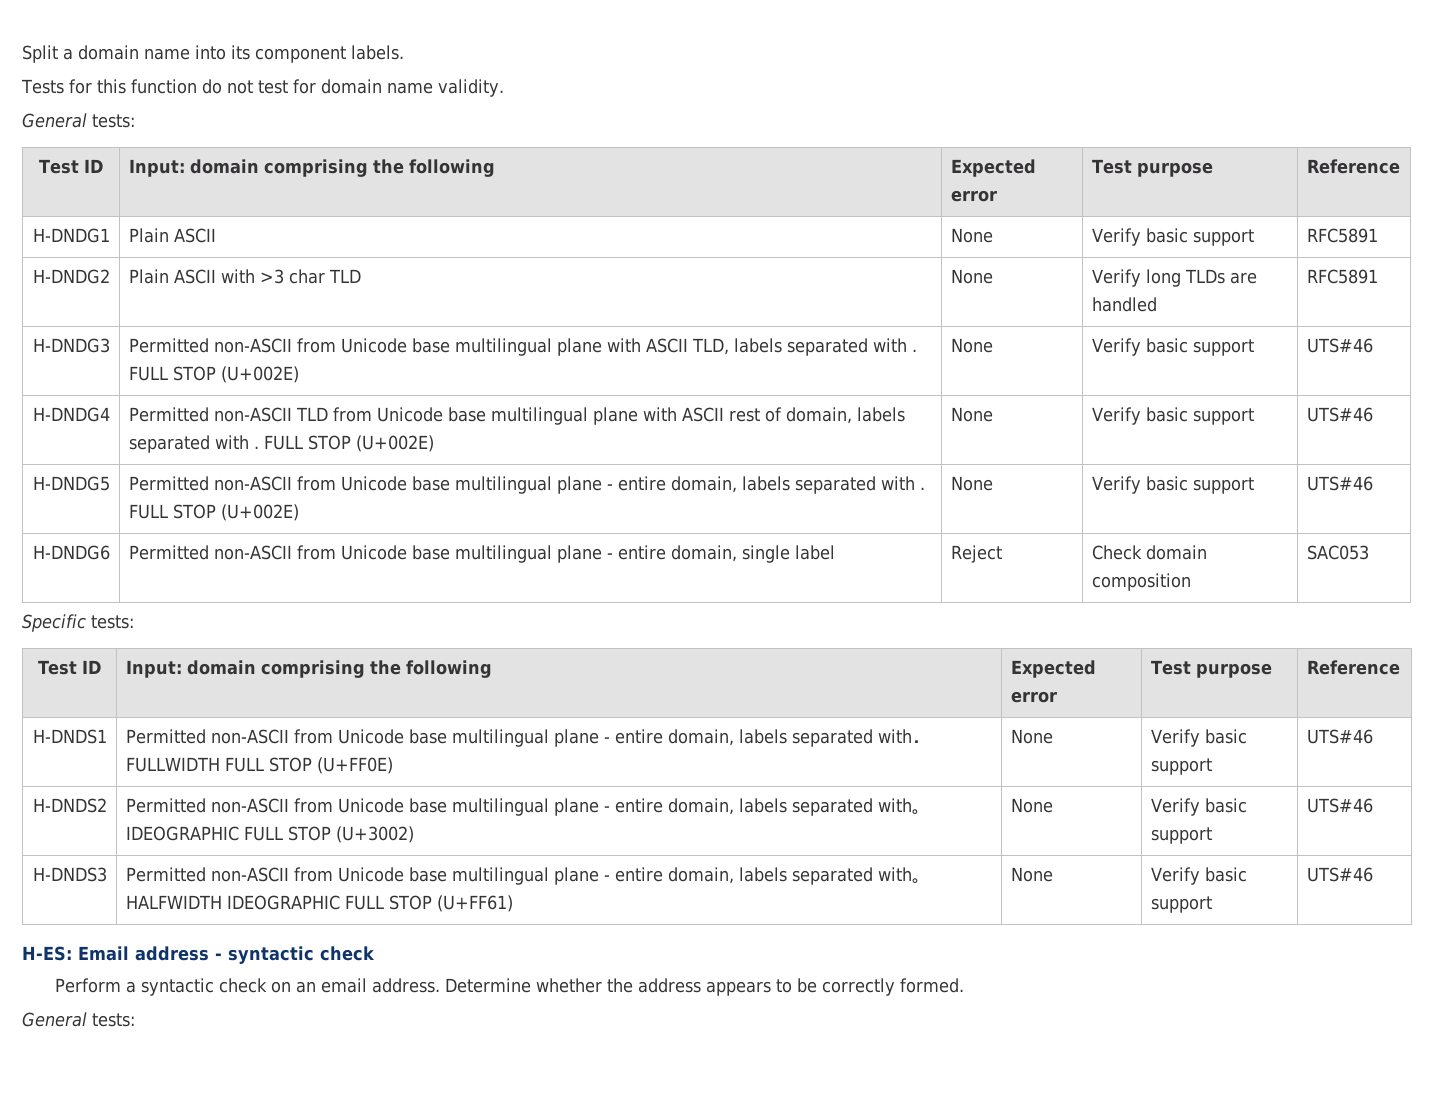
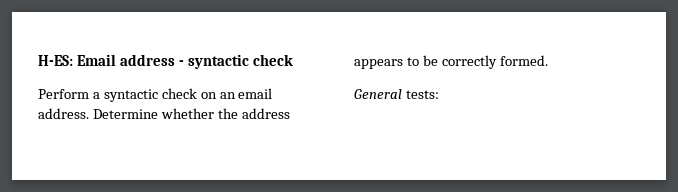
- Split a domain name into its component labels.
- Tests for this function do not test for domain name validity.
- General tests:
- Test ID | Input: domain comprising the following | Expected error | Test purpose | Reference
- H-DNDG1 | Plain ASCII | None | Verify basic support | RFC5891
- H-DNDG2 | Plain ASCII with >3 char TLD | None | Verify long TLDs are handled | RFC5891
- H-DNDG3 | Permitted non-ASCII from Unicode base multilingual plane with ASCII TLD, labels separated with . FULL STOP (U+002E) | None | Verify basic support | UTS#46
- H-DNDG4 | Permitted non-ASCII TLD from Unicode base multilingual plane with ASCII rest of domain, labels separated with . FULL STOP (U+002E) | None | Verify basic support | UTS#46
- H-DNDG5 | Permitted non-ASCII from Unicode base multilingual plane - entire domain, labels separated with . FULL STOP (U+002E) | None | Verify basic support | UTS#46
- H-DNDG6 | Permitted non-ASCII from Unicode base multilingual plane - entire domain, single label | Reject | Check domain composition | SAC053
- Specific tests:
- Test ID | Input: domain comprising the following | Expected error | Test purpose | Reference
- H-DNDS1 | Permitted non-ASCII from Unicode base multilingual plane - entire domain, labels separated with．FULLWIDTH FULL STOP (U+FF0E) | None | Verify basic support | UTS#46
- H-DNDS2 | Permitted non-ASCII from Unicode base multilingual plane - entire domain, labels separated with。IDEOGRAPHIC FULL STOP (U+3002) | None | Verify basic support | UTS#46
- H-DNDS3 | Permitted non-ASCII from Unicode base multilingual plane - entire domain, labels separated with｡HALFWIDTH IDEOGRAPHIC FULL STOP (U+FF61) | None | Verify basic support | UTS#46

